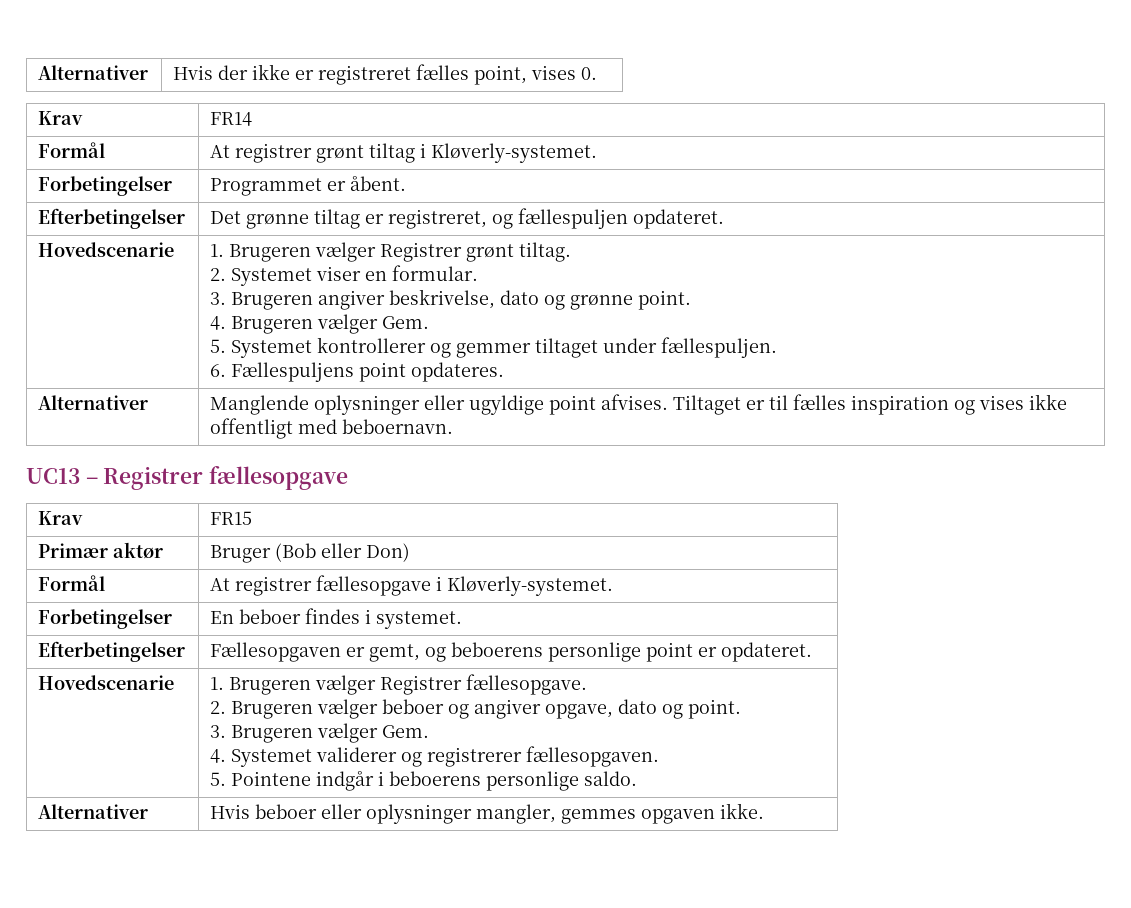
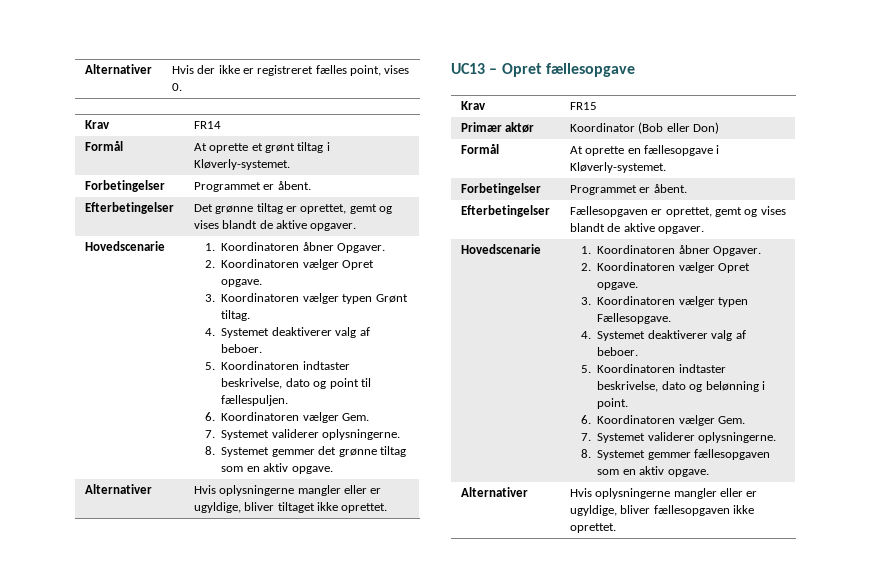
- Formål | At registrer grønt tiltag i Kløverly-systemet.
+ Formål | At oprette et grønt tiltag i Kløverly-systemet.
- Efterbetingelser | Det grønne tiltag er registreret, og fællespuljen opdateret.
- Hovedscenarie | 1. Brugeren vælger Registrer grønt tiltag.
- 2. Systemet viser en formular.
- 3. Brugeren angiver beskrivelse, dato og grønne point.
- 4. Brugeren vælger Gem.
- 5. Systemet kontrollerer og gemmer tiltaget under fællespuljen.
- 6. Fællespuljens point opdateres.
- Alternativer | Manglende oplysninger eller ugyldige point afvises. Tiltaget er til fælles inspiration og vises ikke offentligt med beboernavn.
+ Efterbetingelser | Det grønne tiltag er oprettet, gemt og vises blandt de aktive opgaver.
+ Hovedscenarie | 1. Koordinatoren åbner Opgaver.
+ 2. Koordinatoren vælger Opret opgave.
+ 3. Koordinatoren vælger typen Grønt tiltag.
+ 4. Systemet deaktiverer valg af beboer.
+ 5. Koordinatoren indtaster beskrivelse, dato og point til fællespuljen.
+ 6. Koordinatoren vælger Gem.
+ 7. Systemet validerer oplysningerne.
+ 8. Systemet gemmer det grønne tiltag som en aktiv opgave.
+ Alternativer | Hvis oplysningerne mangler eller er ugyldige, bliver tiltaget ikke oprettet.
- UC13 – Registrer fællesopgave
+ UC13 – Opret fællesopgave
- Primær aktør | Bruger (Bob eller Don)
+ Primær aktør | Koordinator (Bob eller Don)
- Formål | At registrer fællesopgave i Kløverly-systemet.
- Forbetingelser | En beboer findes i systemet.
- Efterbetingelser | Fællesopgaven er gemt, og beboerens personlige point er opdateret.
- Hovedscenarie | 1. Brugeren vælger Registrer fællesopgave.
- 2. Brugeren vælger beboer og angiver opgave, dato og point.
- 3. Brugeren vælger Gem.
- 4. Systemet validerer og registrerer fællesopgaven.
- 5. Pointene indgår i beboerens personlige saldo.
- Alternativer | Hvis beboer eller oplysninger mangler, gemmes opgaven ikke.
+ Formål | At oprette en fællesopgave i Kløverly-systemet.
+ Forbetingelser | Programmet er åbent.
+ Efterbetingelser | Fællesopgaven er oprettet, gemt og vises blandt de aktive opgaver.
+ Hovedscenarie | 1. Koordinatoren åbner Opgaver.
+ 2. Koordinatoren vælger Opret opgave.
+ 3. Koordinatoren vælger typen Fællesopgave.
+ 4. Systemet deaktiverer valg af beboer.
+ 5. Koordinatoren indtaster beskrivelse, dato og belønning i point.
+ 6. Koordinatoren vælger Gem.
+ 7. Systemet validerer oplysningerne.
+ 8. Systemet gemmer fællesopgaven som en aktiv opgave.
+ Alternativer | Hvis oplysningerne mangler eller er ugyldige, bliver fællesopgaven ikke oprettet.

